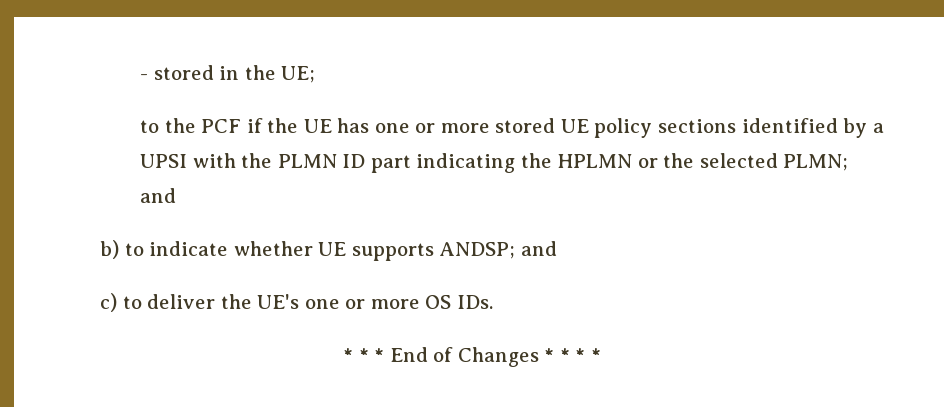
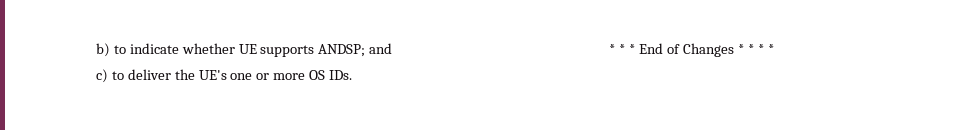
- - stored in the UE;
- to the PCF if the UE has one or more stored UE policy sections identified by a UPSI with the PLMN ID part indicating the HPLMN or the selected PLMN; and

